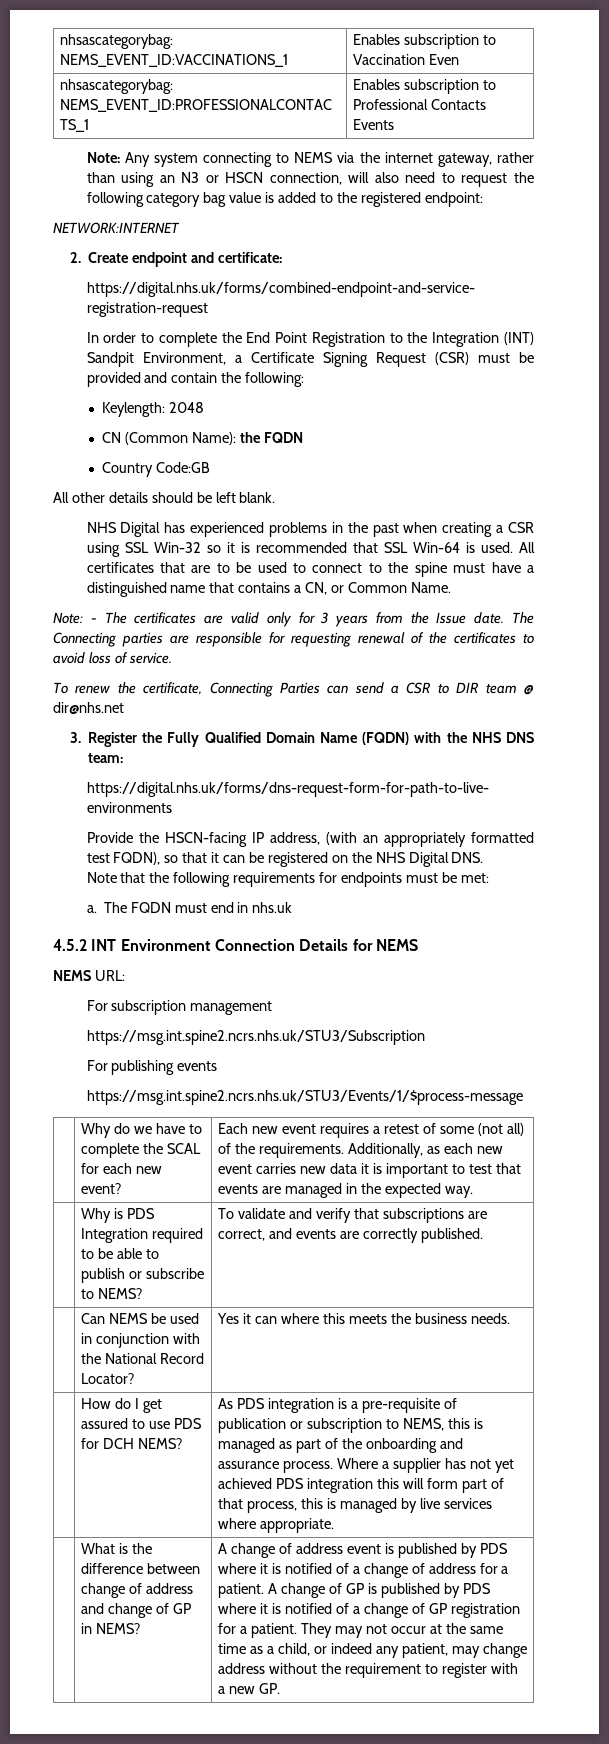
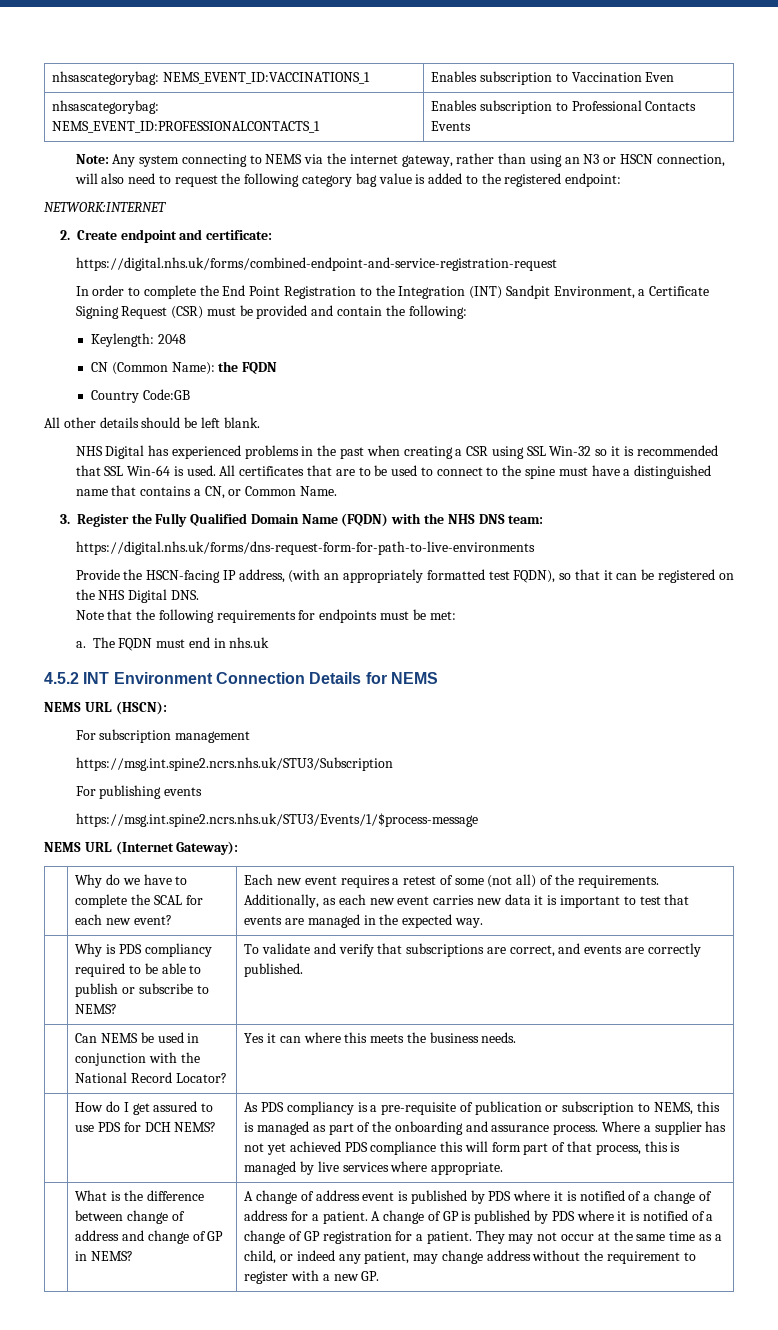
- Note: - The certificates are valid only for 3 years from the Issue date. The Connecting parties are responsible for requesting renewal of the certificates to avoid loss of service.
- To renew the certificate, Connecting Parties can send a CSR to DIR team @ dir@nhs.net
- NEMS URL:
+ NEMS URL (HSCN):
+ NEMS URL (Internet Gateway):
- | Why is PDS Integration required to be able to publish or subscribe to NEMS? | To validate and verify that subscriptions are correct, and events are correctly published.
+ | Why is PDS compliancy required to be able to publish or subscribe to NEMS? | To validate and verify that subscriptions are correct, and events are correctly published.
- As PDS integration is a pre-requisite of publication or subscription to NEMS, this is managed as part of the onboarding and assurance process.
+ As PDS compliancy is a pre-requisite of publication or subscription to NEMS, this is managed as part of the onboarding and assurance process.
- Where a supplier has not yet achieved PDS integration this will form part of that process, this is managed by live services where appropriate.
+ Where a supplier has not yet achieved PDS compliance this will form part of that process, this is managed by live services where appropriate.

